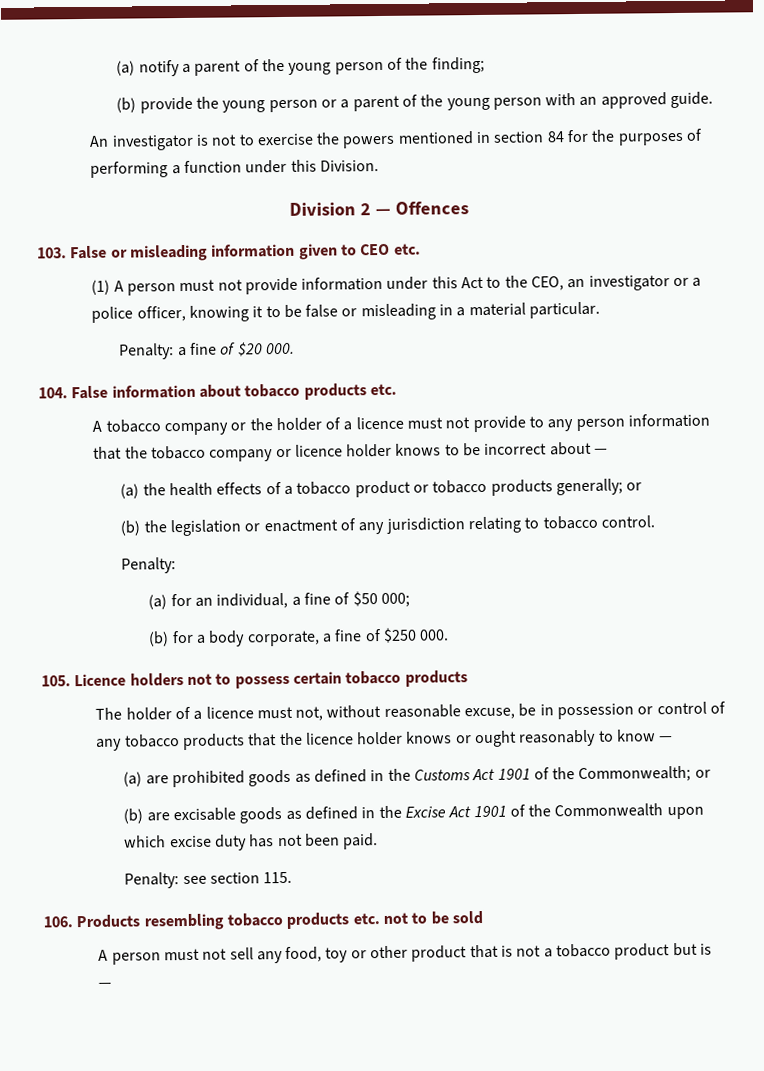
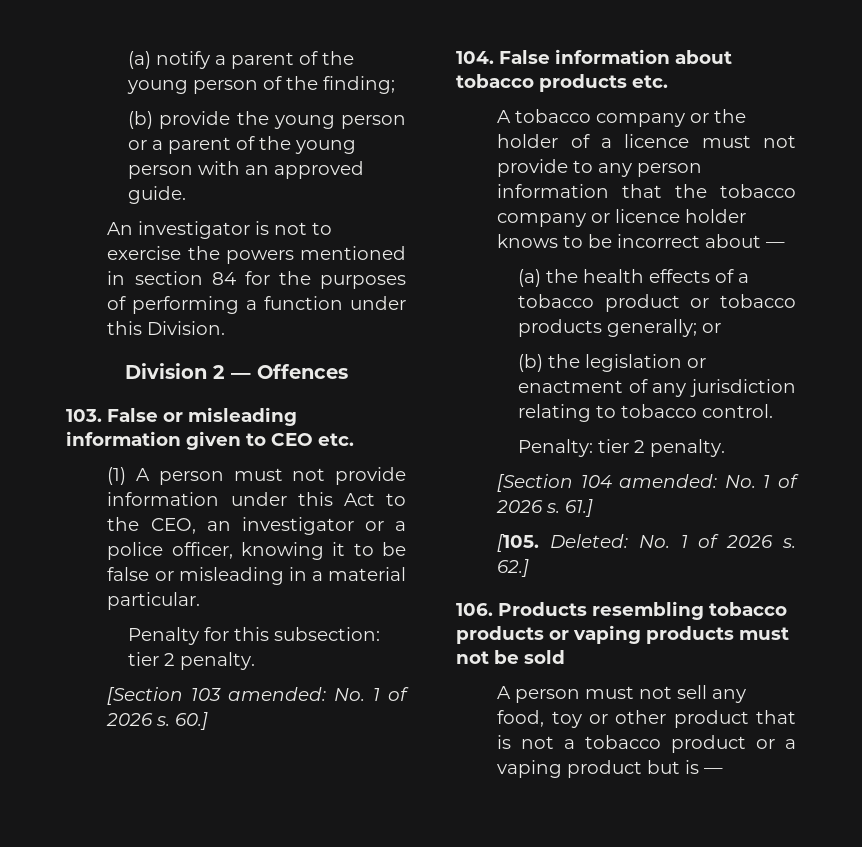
- Penalty: a fine of $20 000.
+ Penalty for this subsection: tier 2 penalty.
+ [Section 103 amended: No. 1 of 2026 s. 60.]
  (b) the legislation or enactment of any jurisdiction relating to tobacco control.
- Penalty:
- (a) for an individual, a fine of $50 000;
- (b) for a body corporate, a fine of $250 000.
- 105. Licence holders not to possess certain tobacco products
- The holder of a licence must not, without reasonable excuse, be in possession or control of any tobacco products that the licence holder knows or ought reasonably to know —
- (a) are prohibited goods as defined in the Customs Act 1901 of the Commonwealth; or
- (b) are excisable goods as defined in the Excise Act 1901 of the Commonwealth upon which excise duty has not been paid.
- Penalty: see section 115.
+ Penalty: tier 2 penalty.
+ [Section 104 amended: No. 1 of 2026 s. 61.]
+ [105. Deleted: No. 1 of 2026 s. 62.]
- 106. Products resembling tobacco products etc. not to be sold
+ 106. Products resembling tobacco products or vaping products must not be sold
- A person must not sell any food, toy or other product that is not a tobacco product but is —
+ A person must not sell any food, toy or other product that is not a tobacco product or a vaping product but is —

